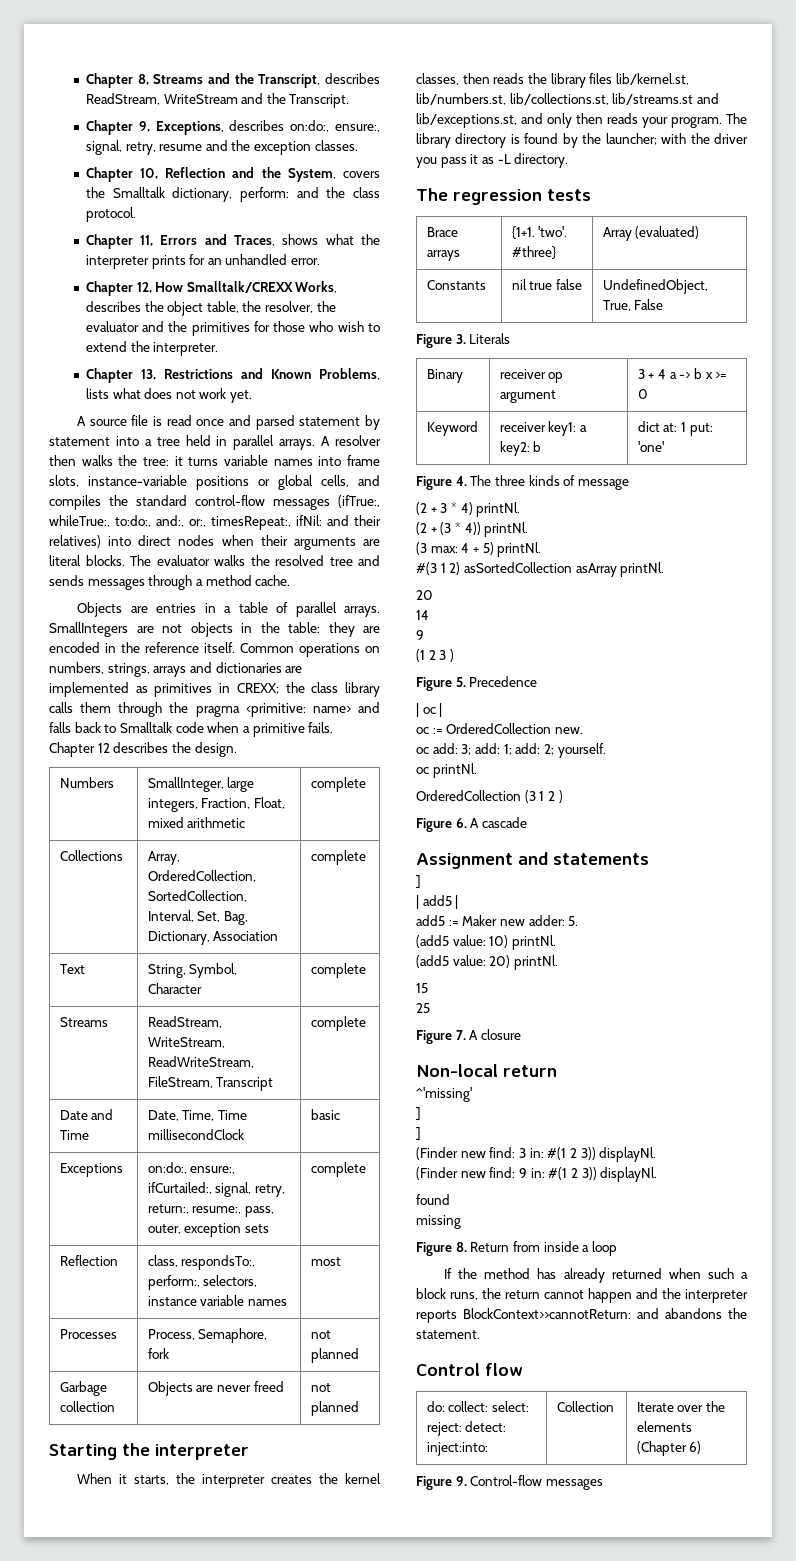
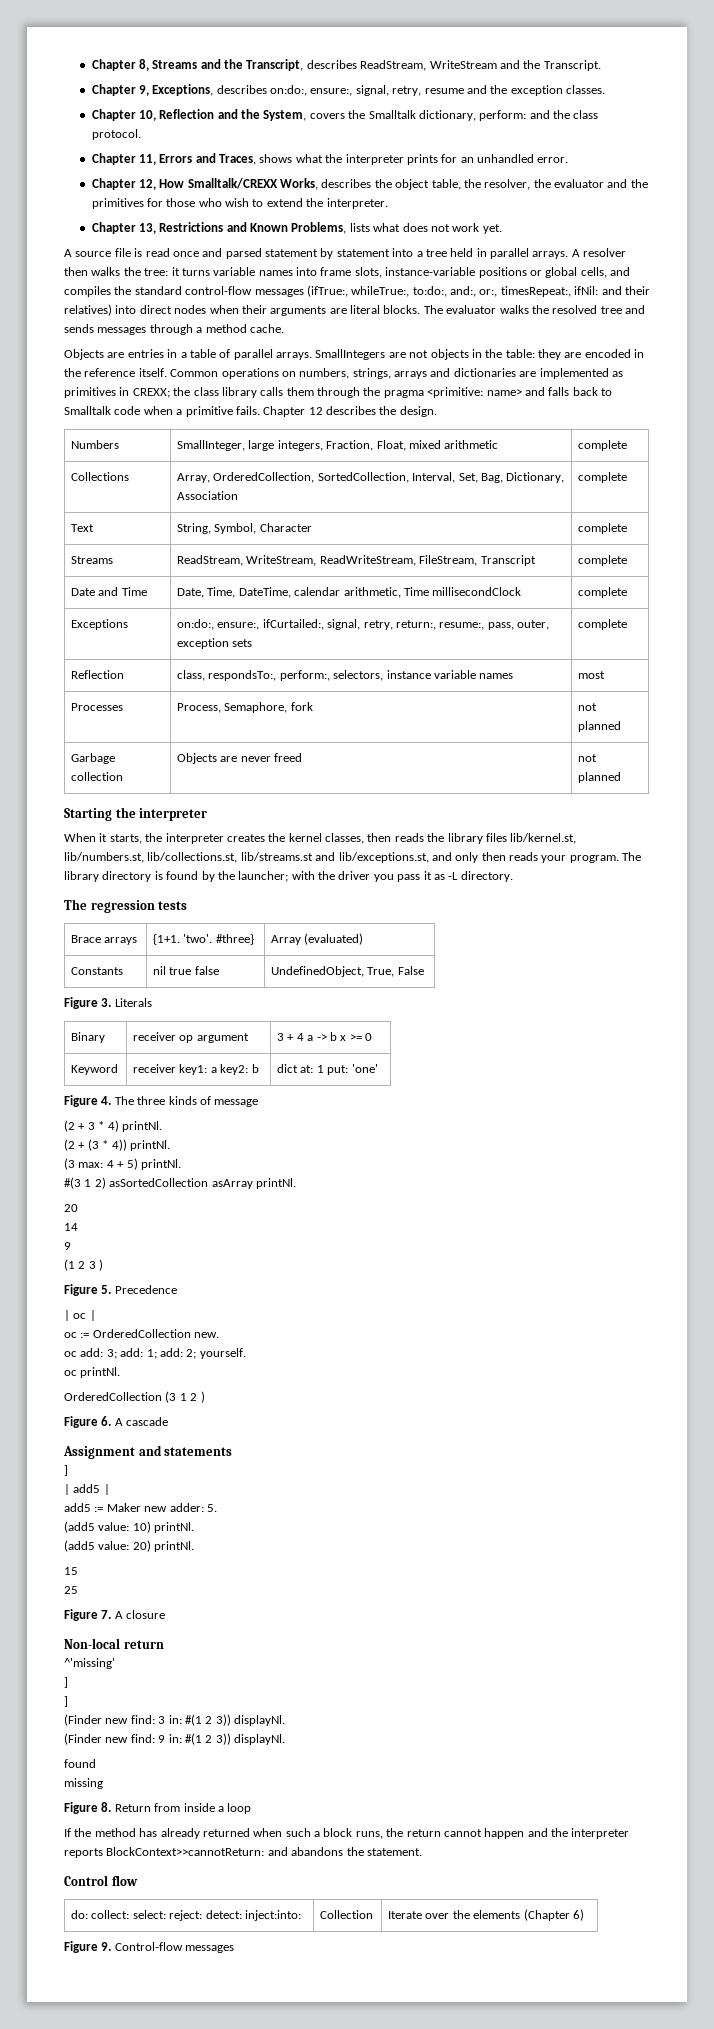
- Date and Time | Date, Time, Time millisecondClock | basic
+ Date and Time | Date, Time, DateTime, calendar arithmetic, Time millisecondClock | complete

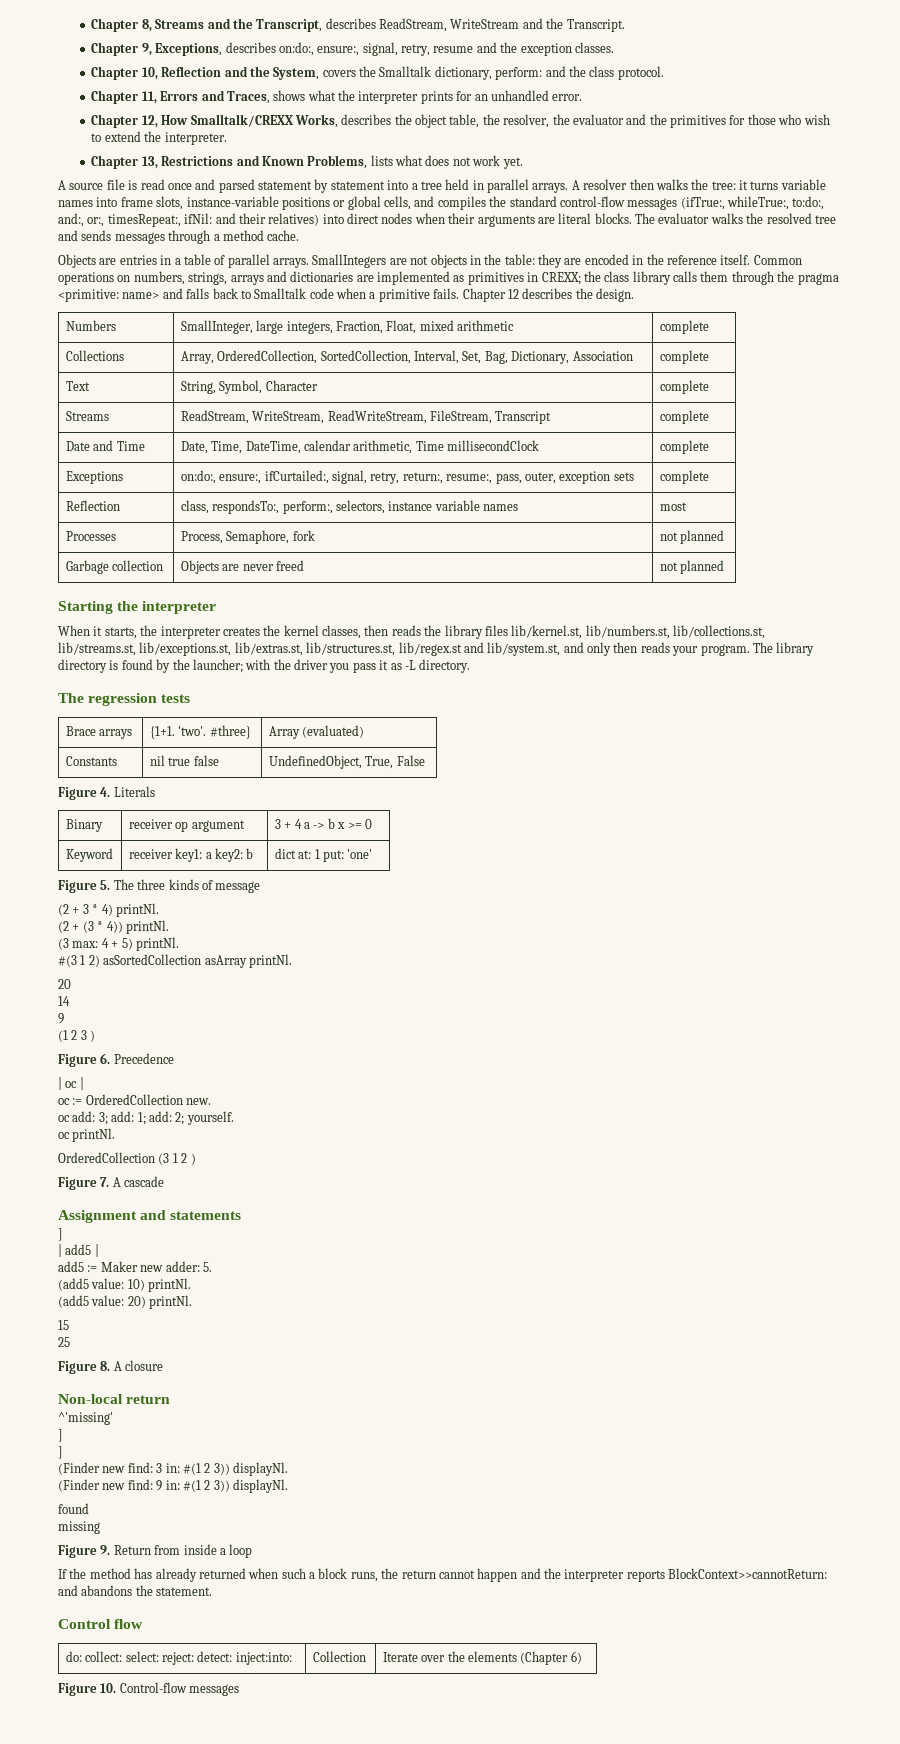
- When it starts, the interpreter creates the kernel classes, then reads the library files lib/kernel.st, lib/numbers.st, lib/collections.st, lib/streams.st and lib/exceptions.st, and only then reads your program.
+ When it starts, the interpreter creates the kernel classes, then reads the library files lib/kernel.st, lib/numbers.st, lib/collections.st, lib/streams.st, lib/exceptions.st, lib/extras.st, lib/structures.st, lib/regex.st and lib/system.st, and only then reads your program.
- Figure 3. Literals
+ Figure 4. Literals
- Figure 4. The three kinds of message
+ Figure 5. The three kinds of message
- Figure 5. Precedence
+ Figure 6. Precedence
- Figure 6. A cascade
+ Figure 7. A cascade
- Figure 7. A closure
+ Figure 8. A closure
- Figure 8. Return from inside a loop
+ Figure 9. Return from inside a loop
- Figure 9. Control-flow messages
+ Figure 10. Control-flow messages

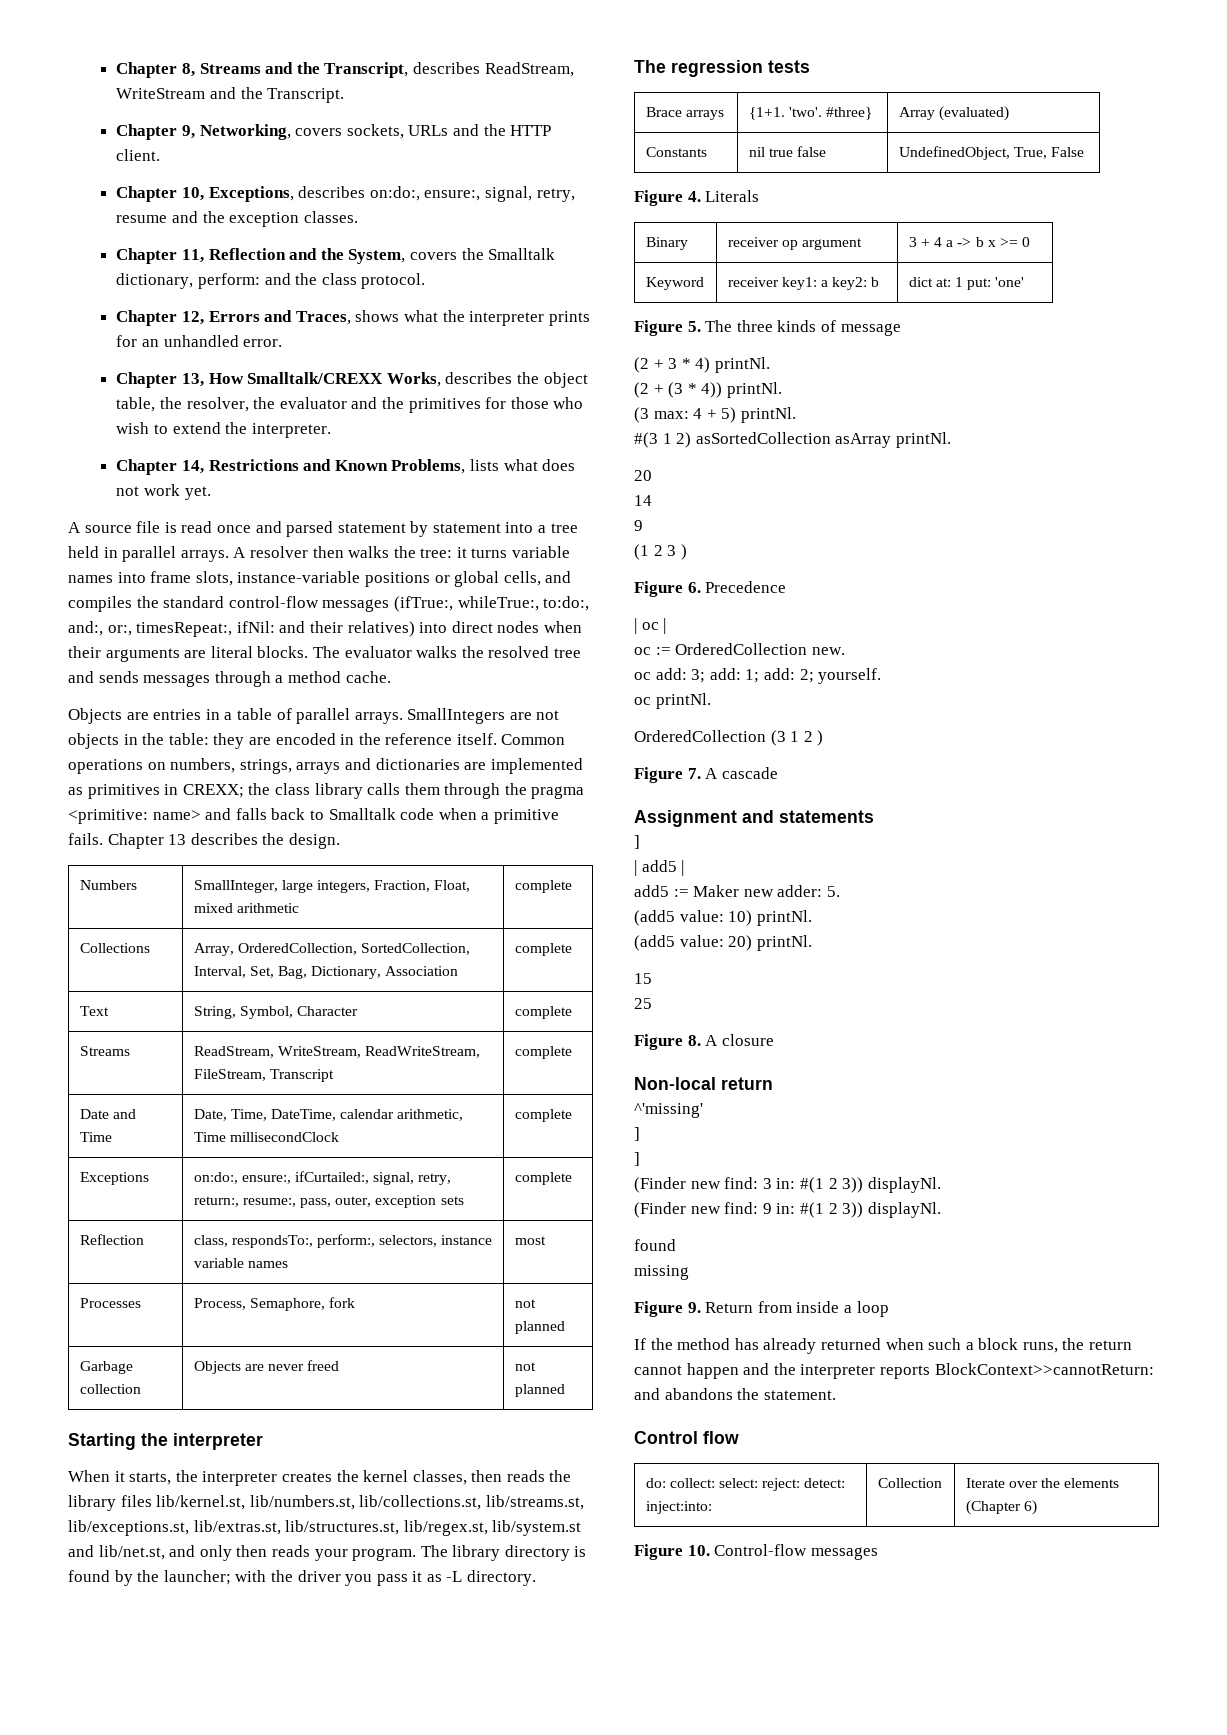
- Chapter 9, Exceptions, describes on:do:, ensure:, signal, retry, resume and the exception classes.
+ Chapter 9, Networking, covers sockets, URLs and the HTTP client.
+ Chapter 10, Exceptions, describes on:do:, ensure:, signal, retry, resume and the exception classes.
- Chapter 10, Reflection and the System, covers the Smalltalk dictionary, perform: and the class protocol.
+ Chapter 11, Reflection and the System, covers the Smalltalk dictionary, perform: and the class protocol.
- Chapter 11, Errors and Traces, shows what the interpreter prints for an unhandled error.
+ Chapter 12, Errors and Traces, shows what the interpreter prints for an unhandled error.
- Chapter 12, How Smalltalk/CREXX Works, describes the object table, the resolver, the evaluator and the primitives for those who wish to extend the interpreter.
+ Chapter 13, How Smalltalk/CREXX Works, describes the object table, the resolver, the evaluator and the primitives for those who wish to extend the interpreter.
- Chapter 13, Restrictions and Known Problems, lists what does not work yet.
+ Chapter 14, Restrictions and Known Problems, lists what does not work yet.
- Chapter 12 describes the design.
+ Chapter 13 describes the design.
- When it starts, the interpreter creates the kernel classes, then reads the library files lib/kernel.st, lib/numbers.st, lib/collections.st, lib/streams.st, lib/exceptions.st, lib/extras.st, lib/structures.st, lib/regex.st and lib/system.st, and only then reads your program.
+ When it starts, the interpreter creates the kernel classes, then reads the library files lib/kernel.st, lib/numbers.st, lib/collections.st, lib/streams.st, lib/exceptions.st, lib/extras.st, lib/structures.st, lib/regex.st, lib/system.st and lib/net.st, and only then reads your program.

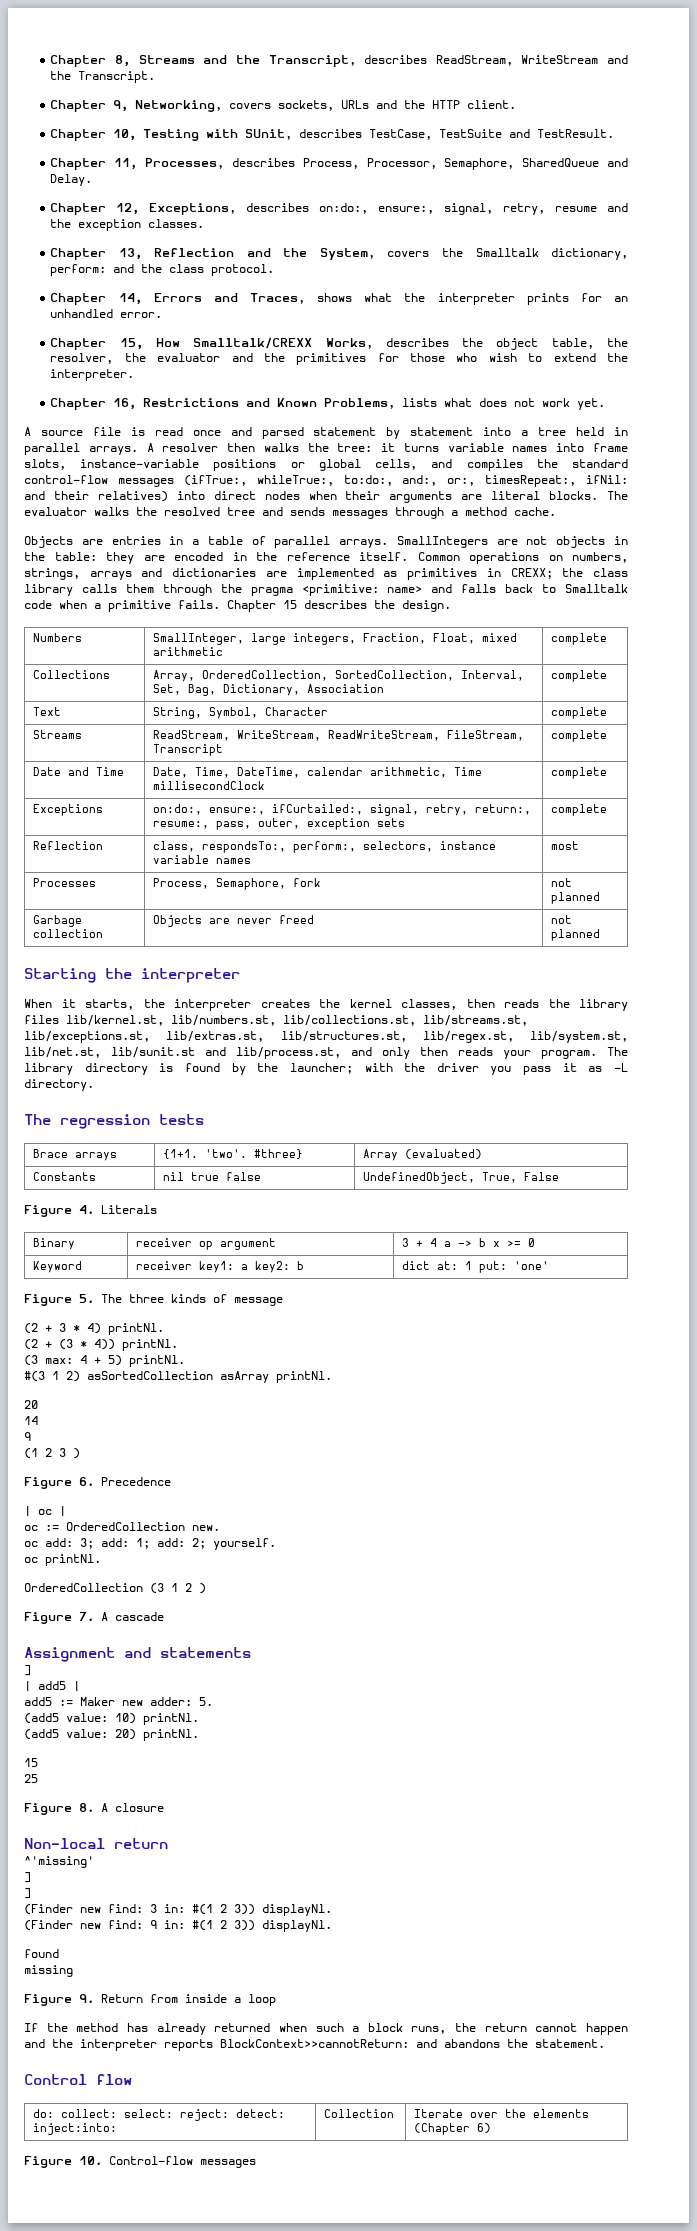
- Chapter 10, Exceptions, describes on:do:, ensure:, signal, retry, resume and the exception classes.
+ Chapter 10, Testing with SUnit, describes TestCase, TestSuite and TestResult.
+ Chapter 11, Processes, describes Process, Processor, Semaphore, SharedQueue and Delay.
+ Chapter 12, Exceptions, describes on:do:, ensure:, signal, retry, resume and the exception classes.
- Chapter 11, Reflection and the System, covers the Smalltalk dictionary, perform: and the class protocol.
+ Chapter 13, Reflection and the System, covers the Smalltalk dictionary, perform: and the class protocol.
- Chapter 12, Errors and Traces, shows what the interpreter prints for an unhandled error.
+ Chapter 14, Errors and Traces, shows what the interpreter prints for an unhandled error.
- Chapter 13, How Smalltalk/CREXX Works, describes the object table, the resolver, the evaluator and the primitives for those who wish to extend the interpreter.
+ Chapter 15, How Smalltalk/CREXX Works, describes the object table, the resolver, the evaluator and the primitives for those who wish to extend the interpreter.
- Chapter 14, Restrictions and Known Problems, lists what does not work yet.
+ Chapter 16, Restrictions and Known Problems, lists what does not work yet.
- Chapter 13 describes the design.
+ Chapter 15 describes the design.
- When it starts, the interpreter creates the kernel classes, then reads the library files lib/kernel.st, lib/numbers.st, lib/collections.st, lib/streams.st, lib/exceptions.st, lib/extras.st, lib/structures.st, lib/regex.st, lib/system.st and lib/net.st, and only then reads your program.
+ When it starts, the interpreter creates the kernel classes, then reads the library files lib/kernel.st, lib/numbers.st, lib/collections.st, lib/streams.st, lib/exceptions.st, lib/extras.st, lib/structures.st, lib/regex.st, lib/system.st, lib/net.st, lib/sunit.st and lib/process.st, and only then reads your program.

